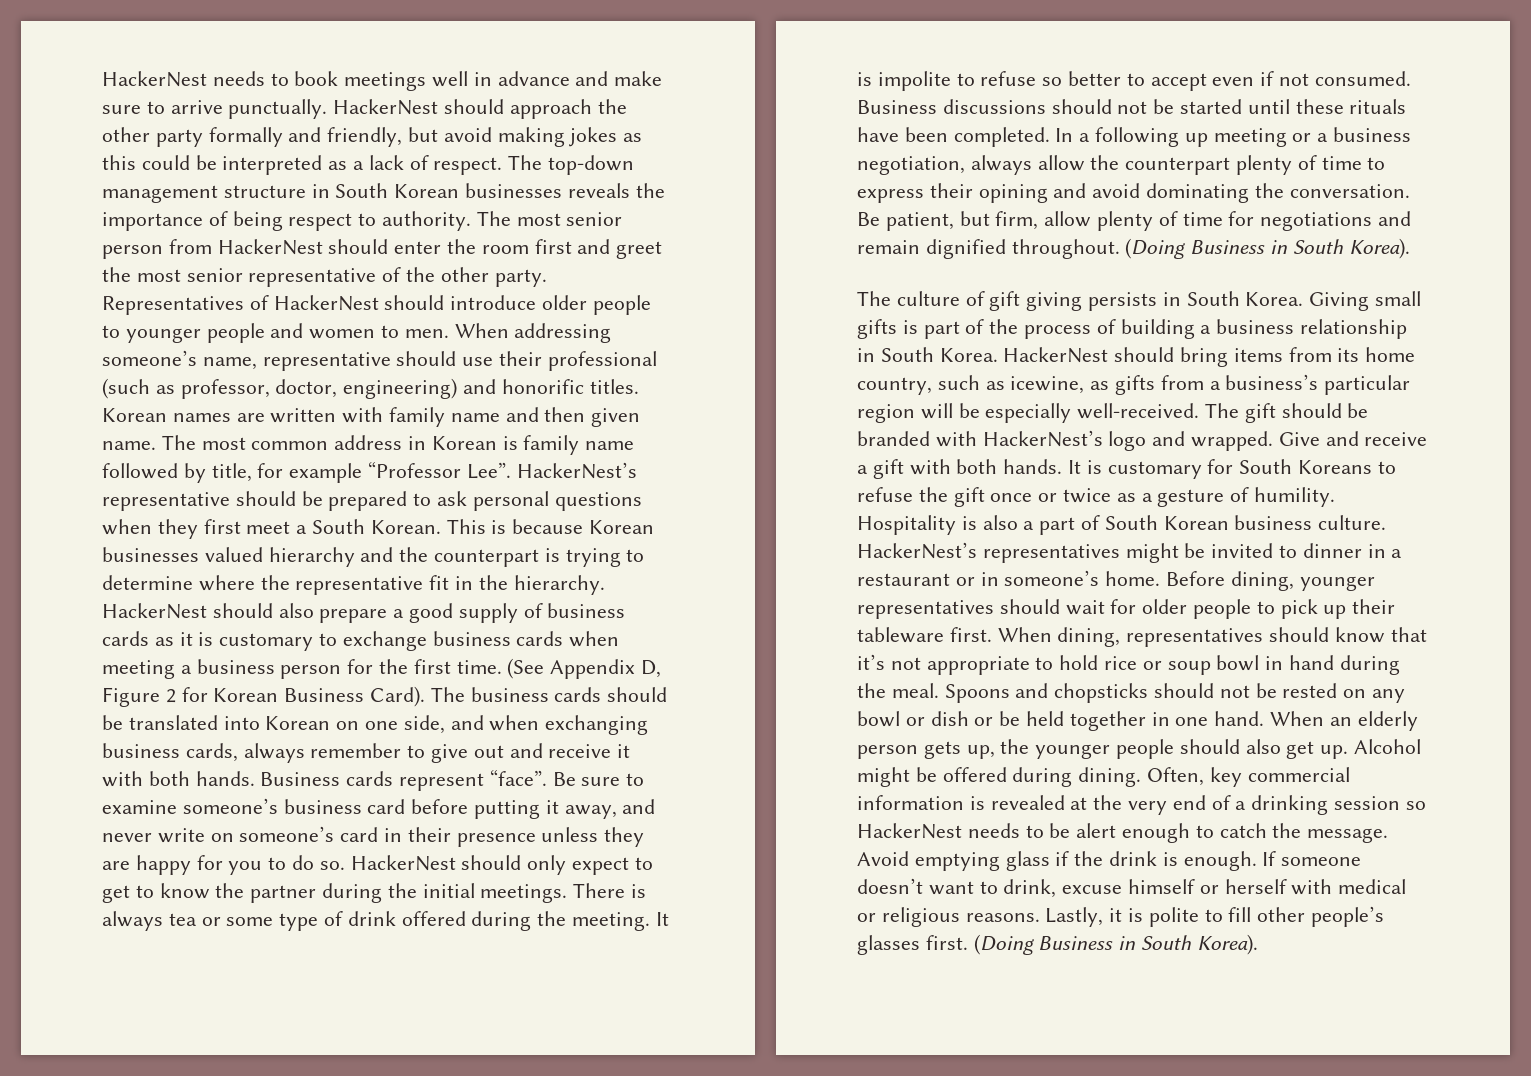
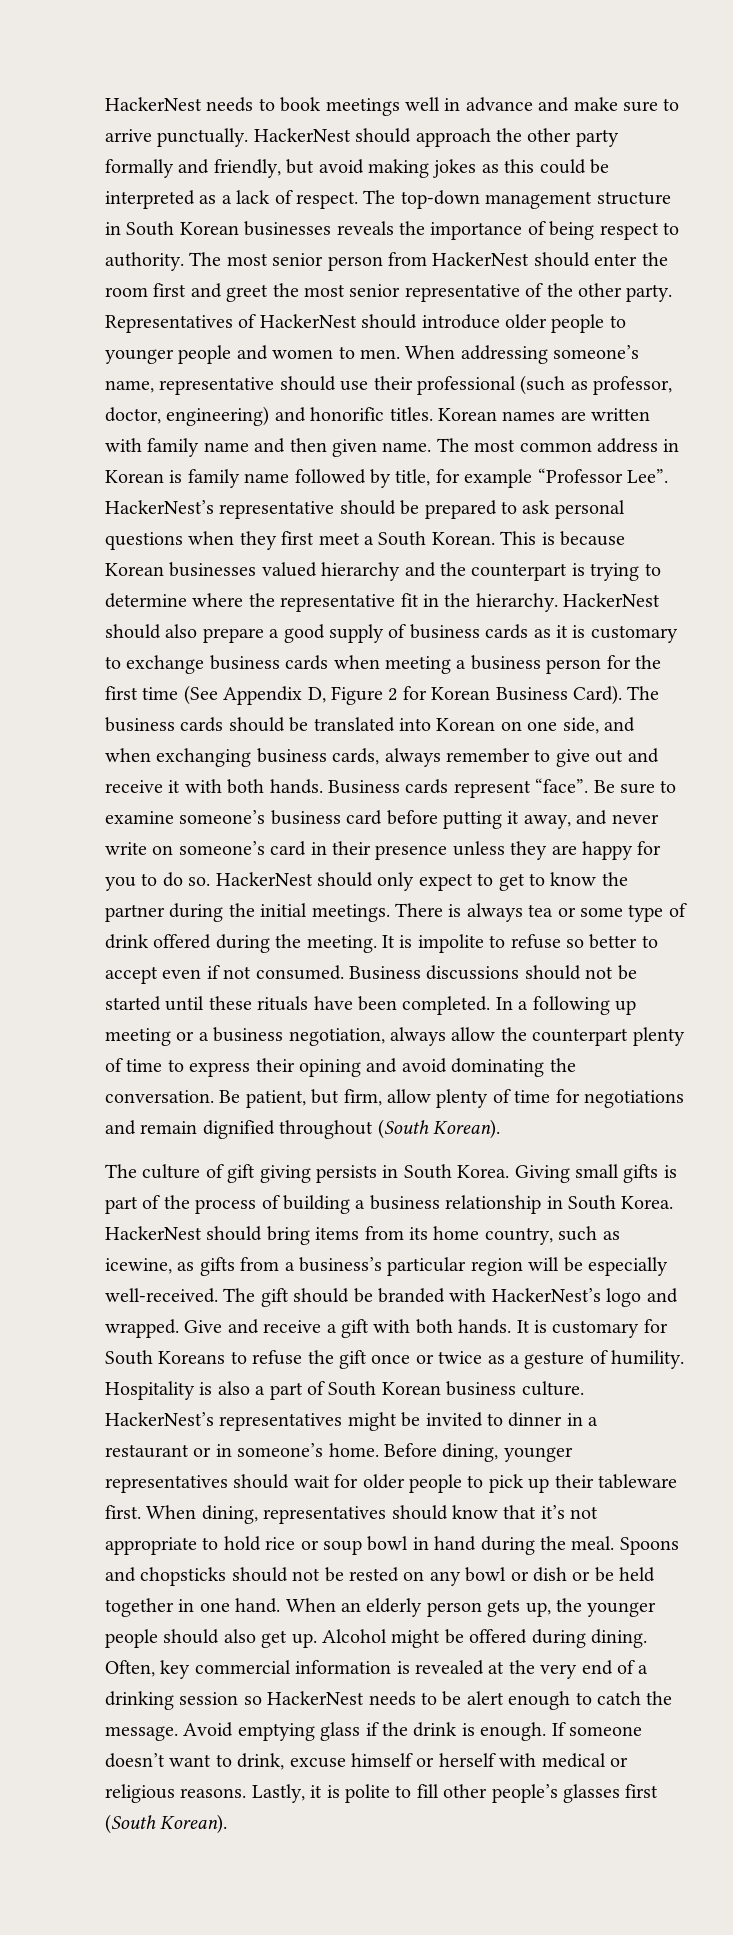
- HackerNest should also prepare a good supply of business cards as it is customary to exchange business cards when meeting a business person for the first time. (See Appendix D, Figure 2 for Korean Business Card).
+ HackerNest should also prepare a good supply of business cards as it is customary to exchange business cards when meeting a business person for the first time (See Appendix D, Figure 2 for Korean Business Card).
- Be patient, but firm, allow plenty of time for negotiations and remain dignified throughout. (Doing Business in South Korea).
+ Be patient, but firm, allow plenty of time for negotiations and remain dignified throughout (South Korean).
- Lastly, it is polite to fill other people’s glasses first. (Doing Business in South Korea).
+ Lastly, it is polite to fill other people’s glasses first (South Korean).

